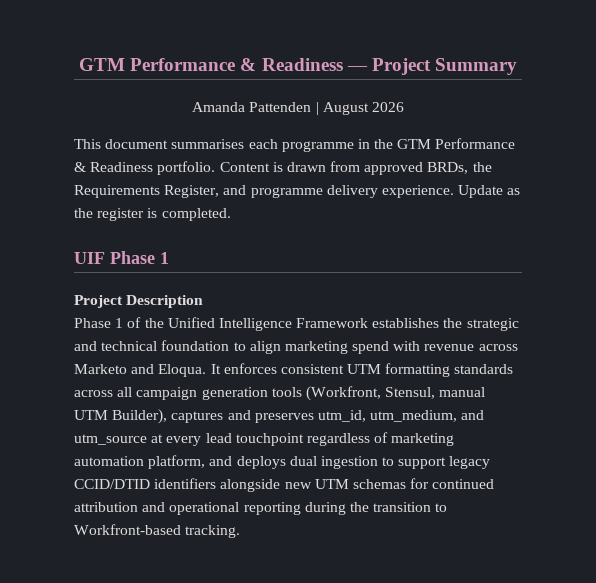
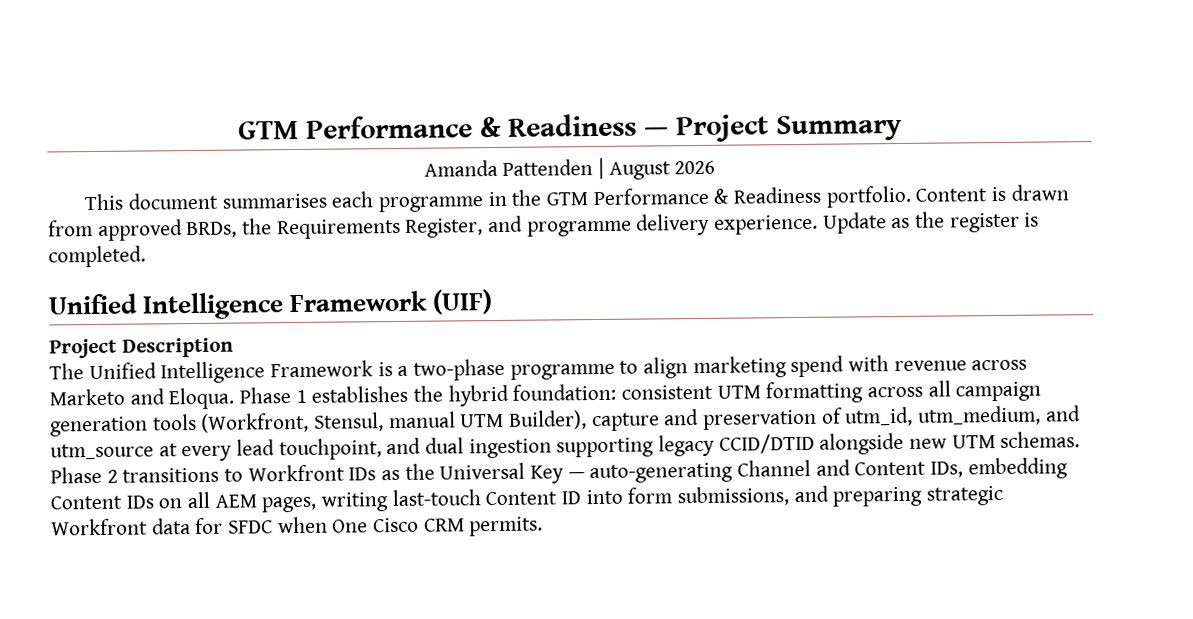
- UIF Phase 1
+ Unified Intelligence Framework (UIF)
  Project Description
- Phase 1 of the Unified Intelligence Framework establishes the strategic and technical foundation to align marketing spend with revenue across Marketo and Eloqua.
+ The Unified Intelligence Framework is a two-phase programme to align marketing spend with revenue across Marketo and Eloqua.
- It enforces consistent UTM formatting standards across all campaign generation tools (Workfront, Stensul, manual UTM Builder), captures and preserves utm_id, utm_medium, and utm_source at every lead touchpoint regardless of marketing automation platform, and deploys dual ingestion to support legacy CCID/DTID identifiers alongside new UTM schemas for continued attribution and operational reporting during the transition to Workfront-based tracking.
+ Phase 1 establishes the hybrid foundation: consistent UTM formatting across all campaign generation tools (Workfront, Stensul, manual UTM Builder), capture and preservation of utm_id, utm_medium, and utm_source at every lead touchpoint, and dual ingestion supporting legacy CCID/DTID alongside new UTM schemas. Phase 2 transitions to Workfront IDs as the Universal Key — auto-generating Channel and Content IDs, embedding Content IDs on all AEM pages, writing last-touch Content ID into form submissions, and preparing strategic Workfront data for SFDC when One Cisco CRM permits.

